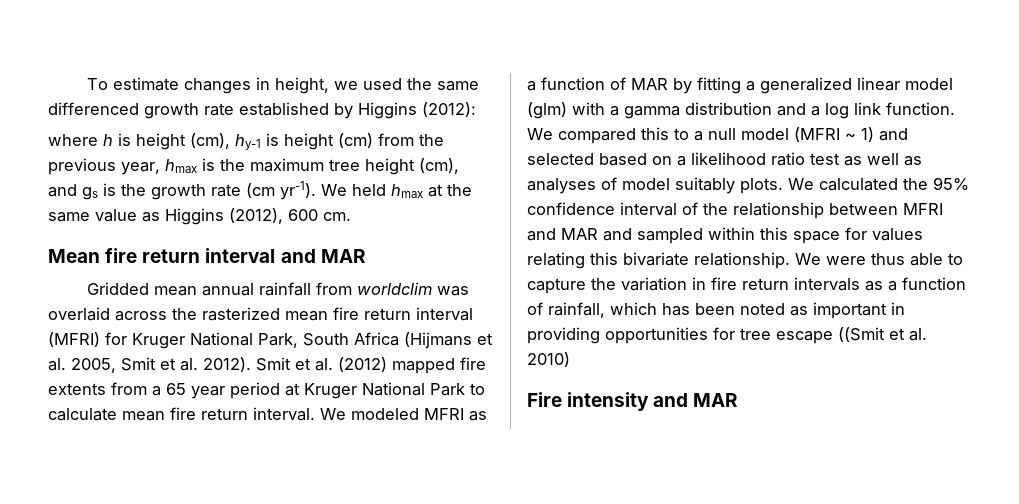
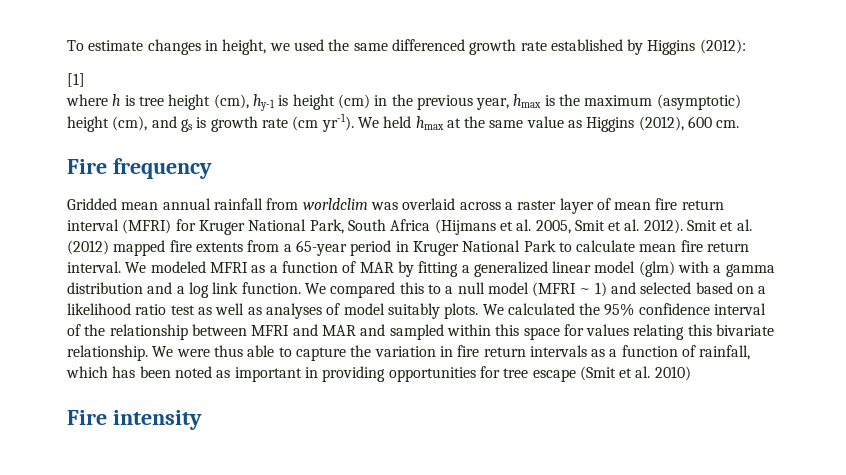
+ [1]
- where h is height (cm), hy-1 is height (cm) from the previous year, hmax is the maximum tree height (cm), and gs is the growth rate (cm yr-1).
+ where h is tree height (cm), hy-1 is height (cm) in the previous year, hmax is the maximum (asymptotic) height (cm), and gs is growth rate (cm yr-1).
- Mean fire return interval and MAR
+ Fire frequency
- Gridded mean annual rainfall from worldclim was overlaid across the rasterized mean fire return interval (MFRI) for Kruger National Park, South Africa (Hijmans et al. 2005, Smit et al. 2012).
+ Gridded mean annual rainfall from worldclim was overlaid across a raster layer of mean fire return interval (MFRI) for Kruger National Park, South Africa (Hijmans et al. 2005, Smit et al. 2012).
- Smit et al. (2012) mapped fire extents from a 65 year period at Kruger National Park to calculate mean fire return interval.
+ Smit et al. (2012) mapped fire extents from a 65-year period in Kruger National Park to calculate mean fire return interval.
- We were thus able to capture the variation in fire return intervals as a function of rainfall, which has been noted as important in providing opportunities for tree escape ((Smit et al. 2010)
+ We were thus able to capture the variation in fire return intervals as a function of rainfall, which has been noted as important in providing opportunities for tree escape (Smit et al. 2010)
- Fire intensity and MAR
+ Fire intensity

